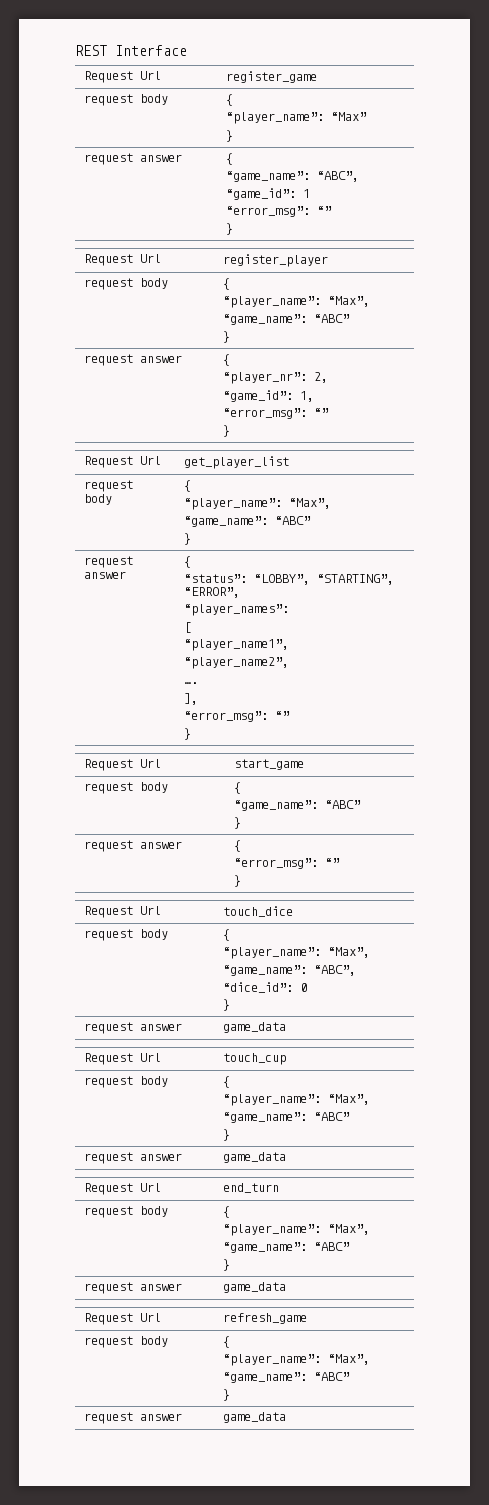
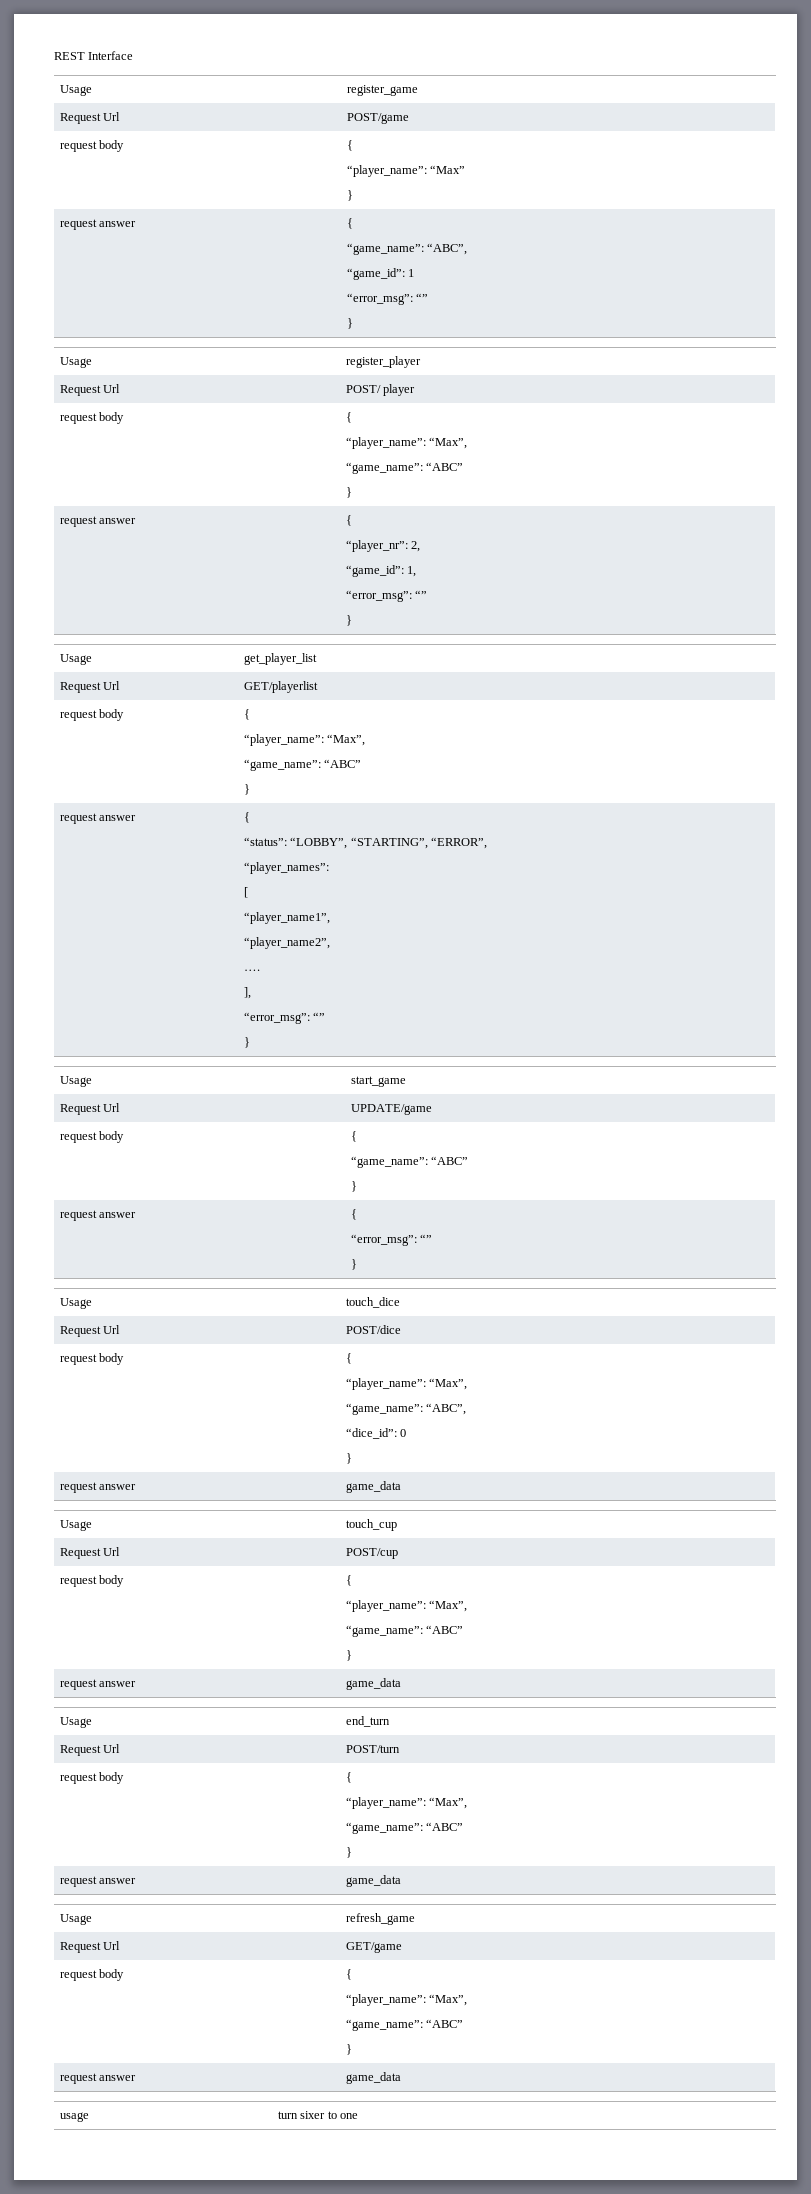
- Request Url | register_game
+ Usage | register_game
+ Request Url | POST/game
- Request Url | register_player
+ Usage | register_player
+ Request Url | POST/ player
- Request Url | get_player_list
+ Usage | get_player_list
+ Request Url | GET/playerlist
- Request Url | start_game
+ Usage | start_game
+ Request Url | UPDATE/game
- Request Url | touch_dice
+ Usage | touch_dice
+ Request Url | POST/dice
- Request Url | touch_cup
+ Usage | touch_cup
+ Request Url | POST/cup
- Request Url | end_turn
+ Usage | end_turn
+ Request Url | POST/turn
- Request Url | refresh_game
+ Usage | refresh_game
+ Request Url | GET/game
+ usage | turn sixer to one

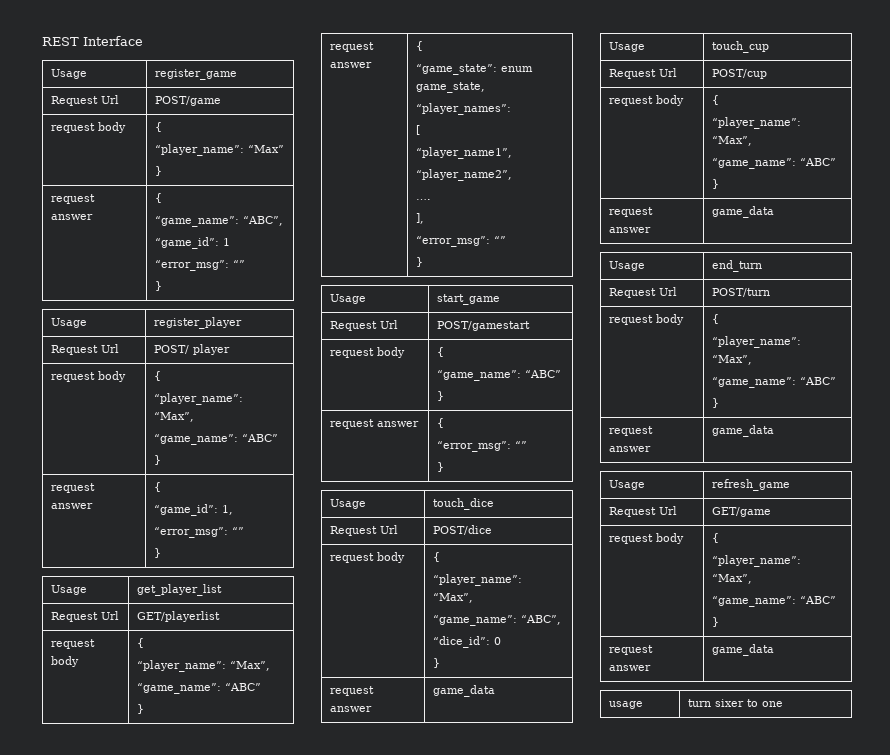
  Request Url | POST/ player
  request body | {
  “player_name”: “Max”,
  “game_name”: “ABC”
  }
  request answer | {
- “player_nr”: 2,
  Request Url | GET/playerlist
  request body | {
  “player_name”: “Max”,
  “game_name”: “ABC”
  }
  request answer | {
- “status”: “LOBBY”, “STARTING”, “ERROR”,
+ “game_state”: enum game_state,
- Request Url | UPDATE/game
+ Request Url | POST/gamestart

